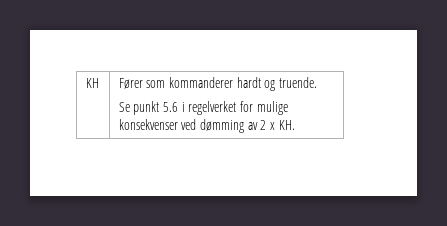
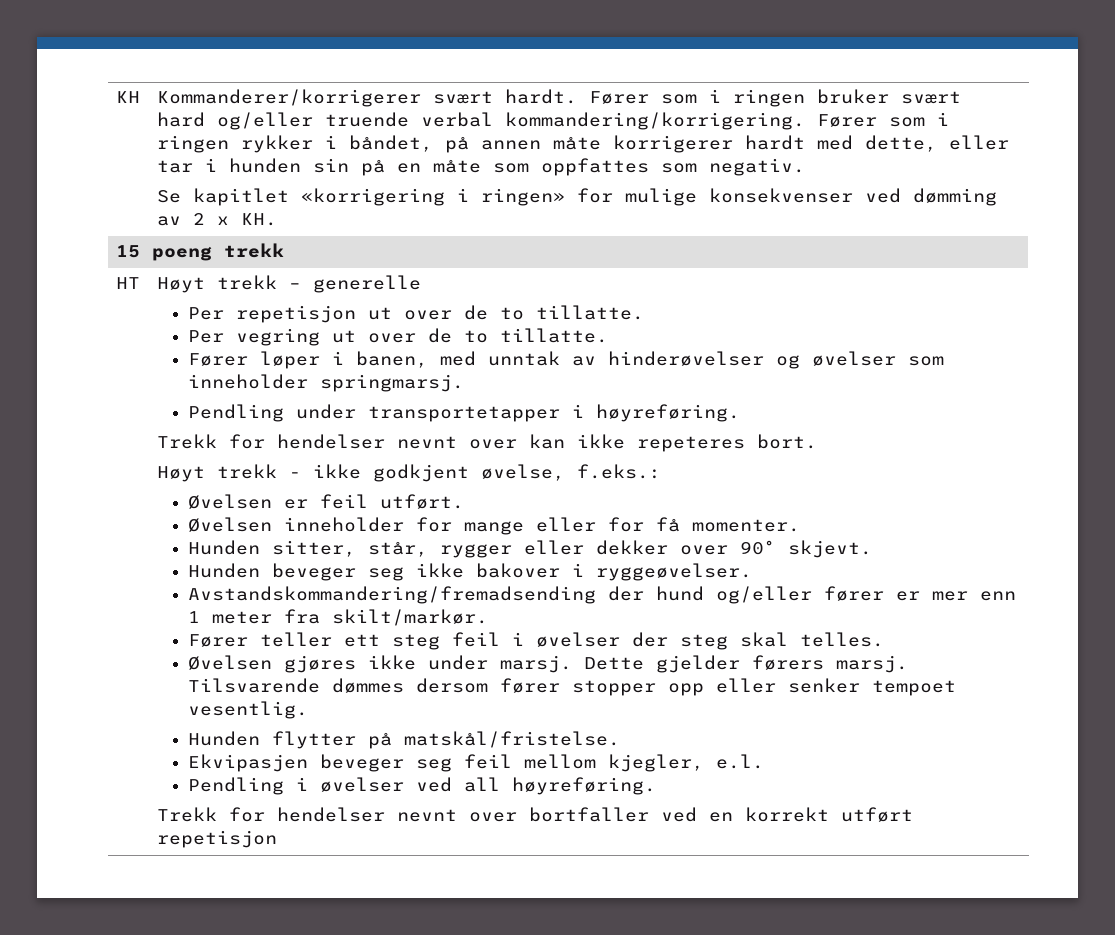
- Fører som kommanderer hardt og truende.
- Se punkt 5.6 i regelverket for mulige konsekvenser ved dømming av 2 x KH.
+ Kommanderer/korrigerer svært hardt. Fører som i ringen bruker svært hard og/eller truende verbal kommandering/korrigering. Fører som i ringen rykker i båndet, på annen måte korrigerer hardt med dette, eller tar i hunden sin på en måte som oppfattes som negativ.
+ Se kapitlet «korrigering i ringen» for mulige konsekvenser ved dømming av 2 x KH.
+ 15 poeng trekk
+ HT | Høyt trekk – generelle
+ Per repetisjon ut over de to tillatte.
+ Per vegring ut over de to tillatte.
+ Fører løper i banen, med unntak av hinderøvelser og øvelser som inneholder springmarsj.
+ Pendling under transportetapper i høyreføring.
+ Trekk for hendelser nevnt over kan ikke repeteres bort.
+ Høyt trekk - ikke godkjent øvelse, f.eks.:
+ Øvelsen er feil utført.
+ Øvelsen inneholder for mange eller for få momenter.
+ Hunden sitter, står, rygger eller dekker over 90° skjevt.
+ Hunden beveger seg ikke bakover i ryggeøvelser.
+ Avstandskommandering/fremadsending der hund og/eller fører er mer enn 1 meter fra skilt/markør.
+ Fører teller ett steg feil i øvelser der steg skal telles.
+ Øvelsen gjøres ikke under marsj. Dette gjelder førers marsj. Tilsvarende dømmes dersom fører stopper opp eller senker tempoet vesentlig.
+ Hunden flytter på matskål/fristelse.
+ Ekvipasjen beveger seg feil mellom kjegler, e.l.
+ Pendling i øvelser ved all høyreføring.
+ Trekk for hendelser nevnt over bortfaller ved en korrekt utført repetisjon

